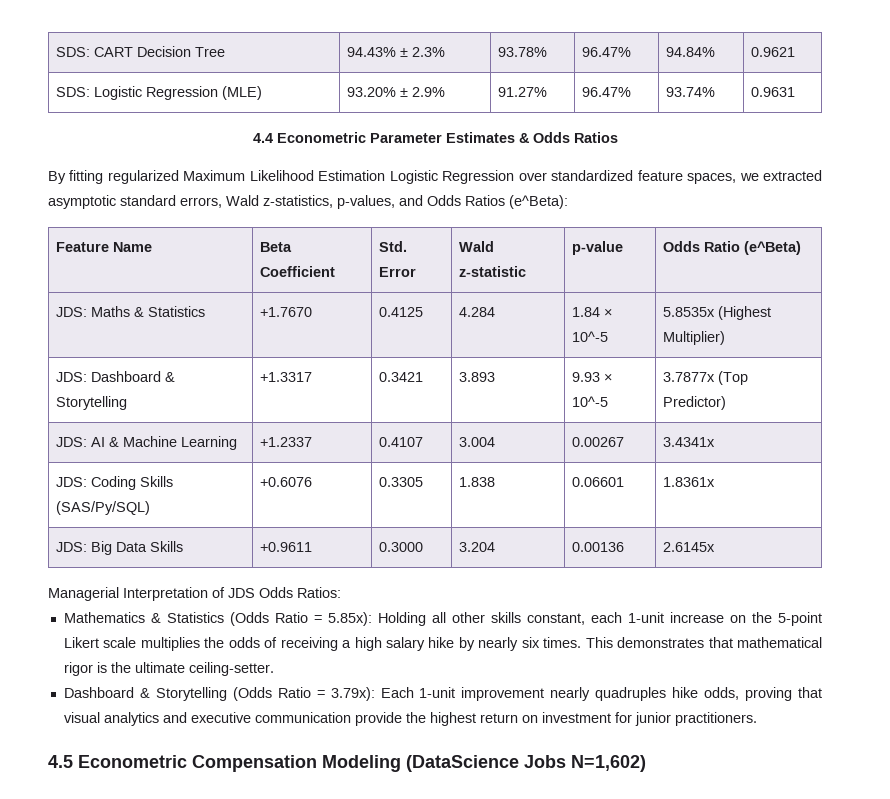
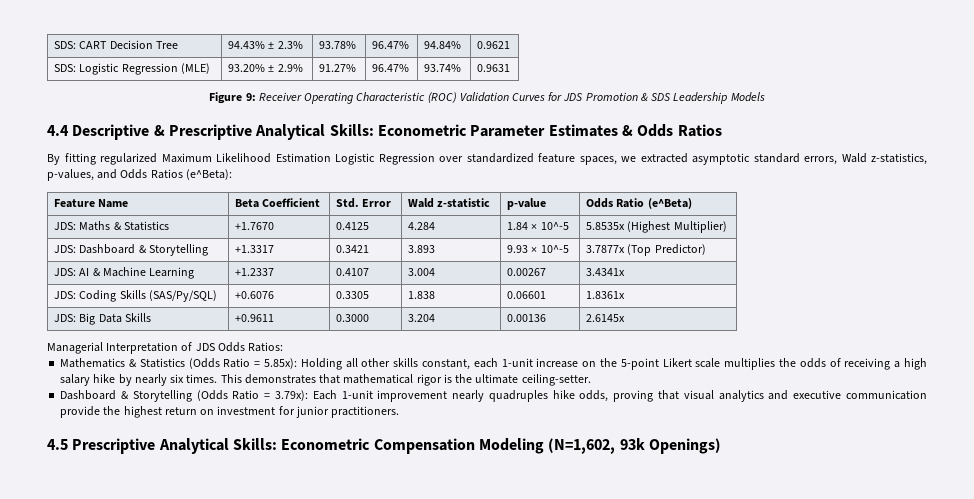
- 4.4 Econometric Parameter Estimates & Odds Ratios
+ Figure 9: Receiver Operating Characteristic (ROC) Validation Curves for JDS Promotion & SDS Leadership Models
+ 4.4 Descriptive & Prescriptive Analytical Skills: Econometric Parameter Estimates & Odds Ratios
- 4.5 Econometric Compensation Modeling (DataScience Jobs N=1,602)
+ 4.5 Prescriptive Analytical Skills: Econometric Compensation Modeling (N=1,602, 93k Openings)

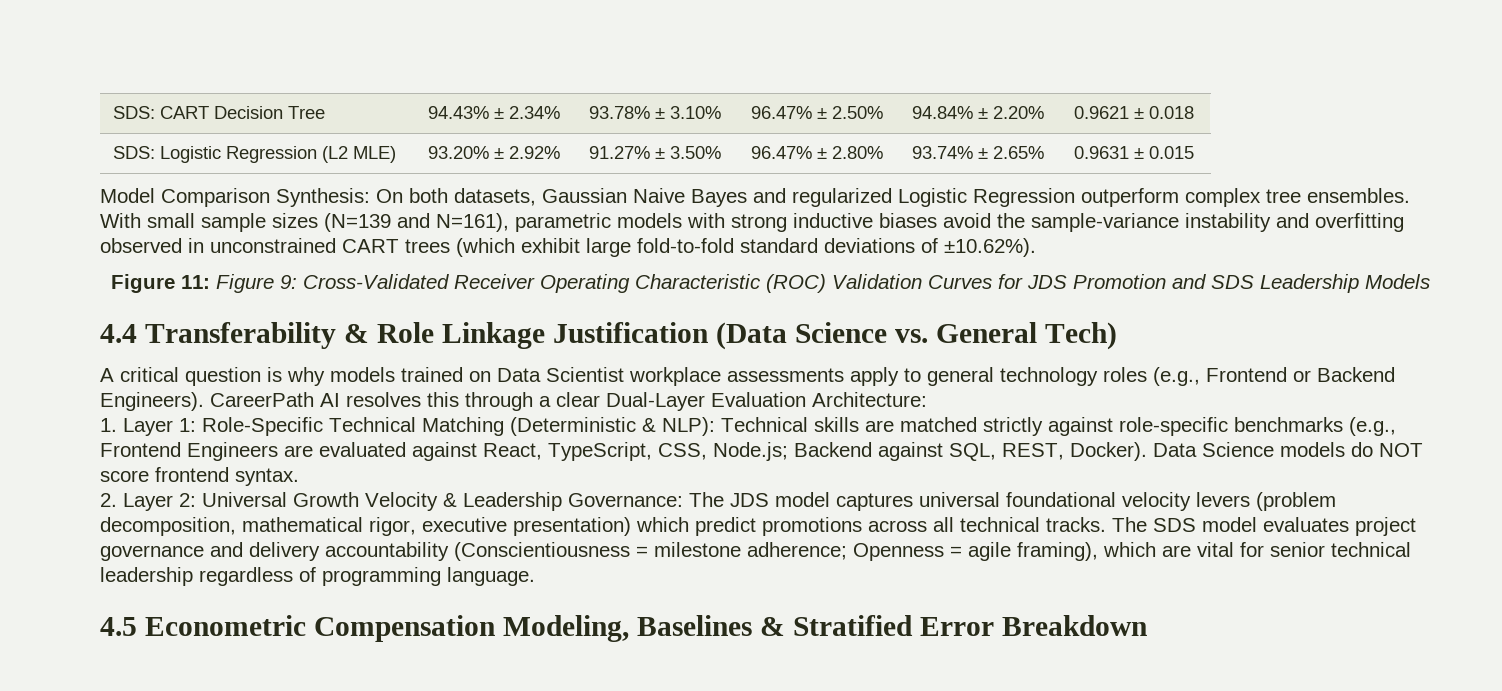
- SDS: CART Decision Tree | 94.43% ± 2.3% | 93.78% | 96.47% | 94.84% | 0.9621
+ SDS: CART Decision Tree | 94.43% ± 2.34% | 93.78% ± 3.10% | 96.47% ± 2.50% | 94.84% ± 2.20% | 0.9621 ± 0.018
- SDS: Logistic Regression (MLE) | 93.20% ± 2.9% | 91.27% | 96.47% | 93.74% | 0.9631
- Figure 9: Receiver Operating Characteristic (ROC) Validation Curves for JDS Promotion & SDS Leadership Models
+ SDS: Logistic Regression (L2 MLE) | 93.20% ± 2.92% | 91.27% ± 3.50% | 96.47% ± 2.80% | 93.74% ± 2.65% | 0.9631 ± 0.015
+ Model Comparison Synthesis: On both datasets, Gaussian Naive Bayes and regularized Logistic Regression outperform complex tree ensembles. With small sample sizes (N=139 and N=161), parametric models with strong inductive biases avoid the sample-variance instability and overfitting observed in unconstrained CART trees (which exhibit large fold-to-fold standard deviations of ±10.62%).
+ Figure 11: Figure 9: Cross-Validated Receiver Operating Characteristic (ROC) Validation Curves for JDS Promotion and SDS Leadership Models
- 4.4 Descriptive & Prescriptive Analytical Skills: Econometric Parameter Estimates & Odds Ratios
- By fitting regularized Maximum Likelihood Estimation Logistic Regression over standardized feature spaces, we extracted asymptotic standard errors, Wald z-statistics, p-values, and Odds Ratios (e^Beta):
- Feature Name | Beta Coefficient | Std. Error | Wald z-statistic | p-value | Odds Ratio (e^Beta)
- JDS: Maths & Statistics | +1.7670 | 0.4125 | 4.284 | 1.84 × 10^-5 | 5.8535x (Highest Multiplier)
- JDS: Dashboard & Storytelling | +1.3317 | 0.3421 | 3.893 | 9.93 × 10^-5 | 3.7877x (Top Predictor)
- JDS: AI & Machine Learning | +1.2337 | 0.4107 | 3.004 | 0.00267 | 3.4341x
- JDS: Coding Skills (SAS/Py/SQL) | +0.6076 | 0.3305 | 1.838 | 0.06601 | 1.8361x
- JDS: Big Data Skills | +0.9611 | 0.3000 | 3.204 | 0.00136 | 2.6145x
- Managerial Interpretation of JDS Odds Ratios:
- Mathematics & Statistics (Odds Ratio = 5.85x): Holding all other skills constant, each 1-unit increase on the 5-point Likert scale multiplies the odds of receiving a high salary hike by nearly six times. This demonstrates that mathematical rigor is the ultimate ceiling-setter.
- Dashboard & Storytelling (Odds Ratio = 3.79x): Each 1-unit improvement nearly quadruples hike odds, proving that visual analytics and executive communication provide the highest return on investment for junior practitioners.
- 4.5 Prescriptive Analytical Skills: Econometric Compensation Modeling (N=1,602, 93k Openings)
+ 4.4 Transferability & Role Linkage Justification (Data Science vs. General Tech)
+ A critical question is why models trained on Data Scientist workplace assessments apply to general technology roles (e.g., Frontend or Backend Engineers). CareerPath AI resolves this through a clear Dual-Layer Evaluation Architecture:
+ 1. Layer 1: Role-Specific Technical Matching (Deterministic & NLP): Technical skills are matched strictly against role-specific benchmarks (e.g., Frontend Engineers are evaluated against React, TypeScript, CSS, Node.js; Backend against SQL, REST, Docker). Data Science models do NOT score frontend syntax.
+ 2. Layer 2: Universal Growth Velocity & Leadership Governance: The JDS model captures universal foundational velocity levers (problem decomposition, mathematical rigor, executive presentation) which predict promotions across all technical tracks. The SDS model evaluates project governance and delivery accountability (Conscientiousness = milestone adherence; Openness = agile framing), which are vital for senior technical leadership regardless of programming language.
+ 4.5 Econometric Compensation Modeling, Baselines & Stratified Error Breakdown

